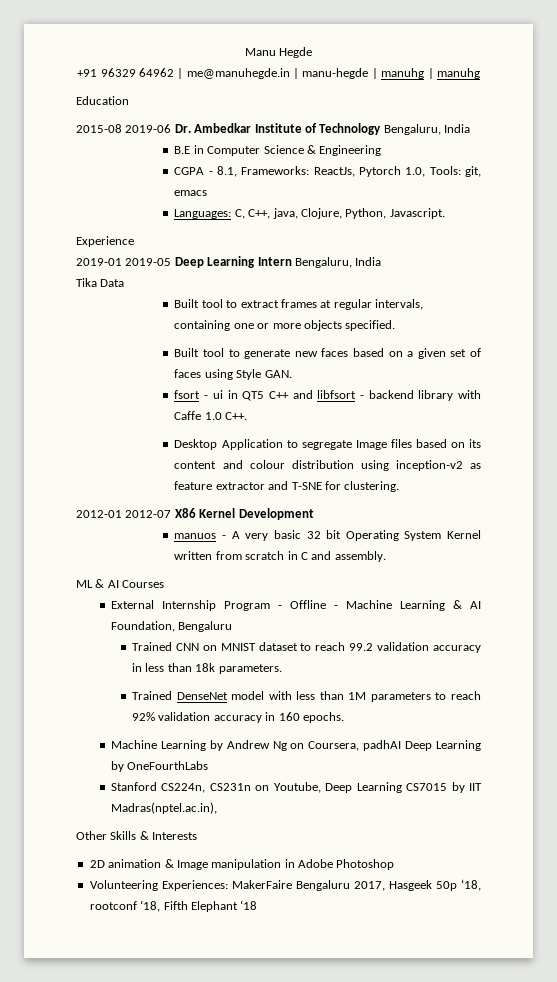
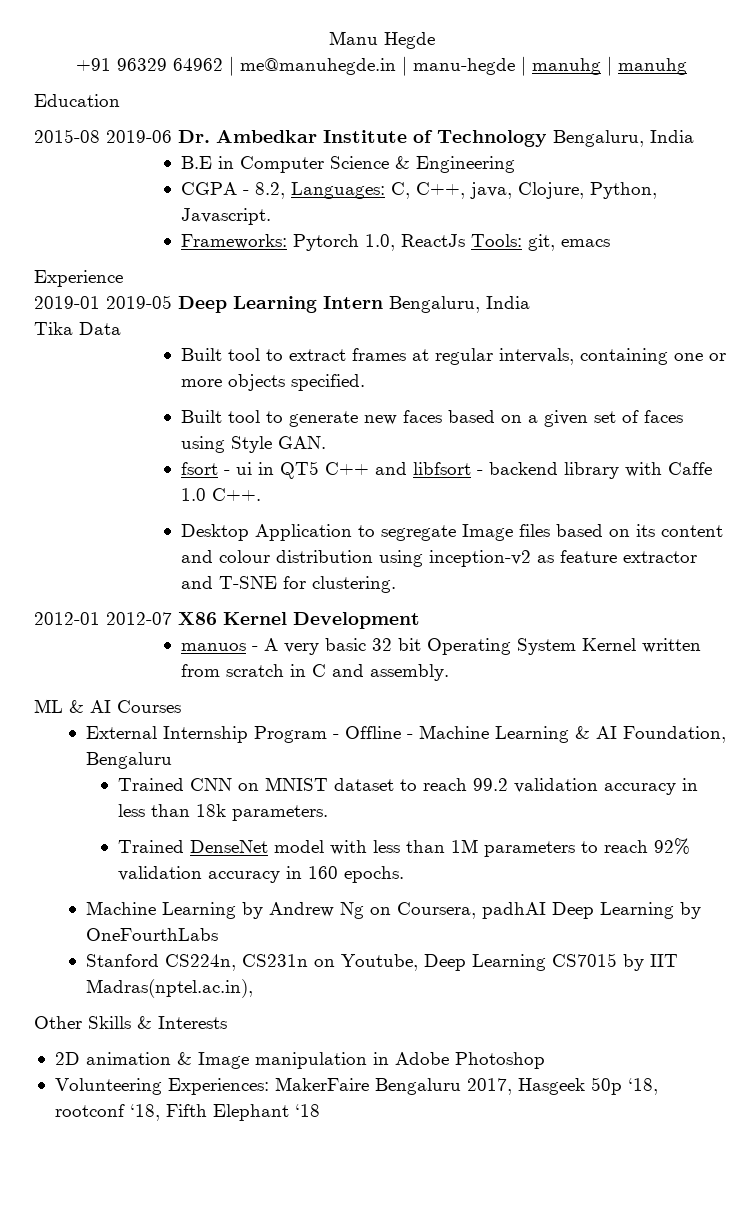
- CGPA - 8.1, Frameworks: ReactJs, Pytorch 1.0, Tools: git, emacs
- Languages: C, C++, java, Clojure, Python, Javascript.
+ CGPA - 8.2, Languages: C, C++, java, Clojure, Python, Javascript.
+ Frameworks: Pytorch 1.0, ReactJs Tools: git, emacs

